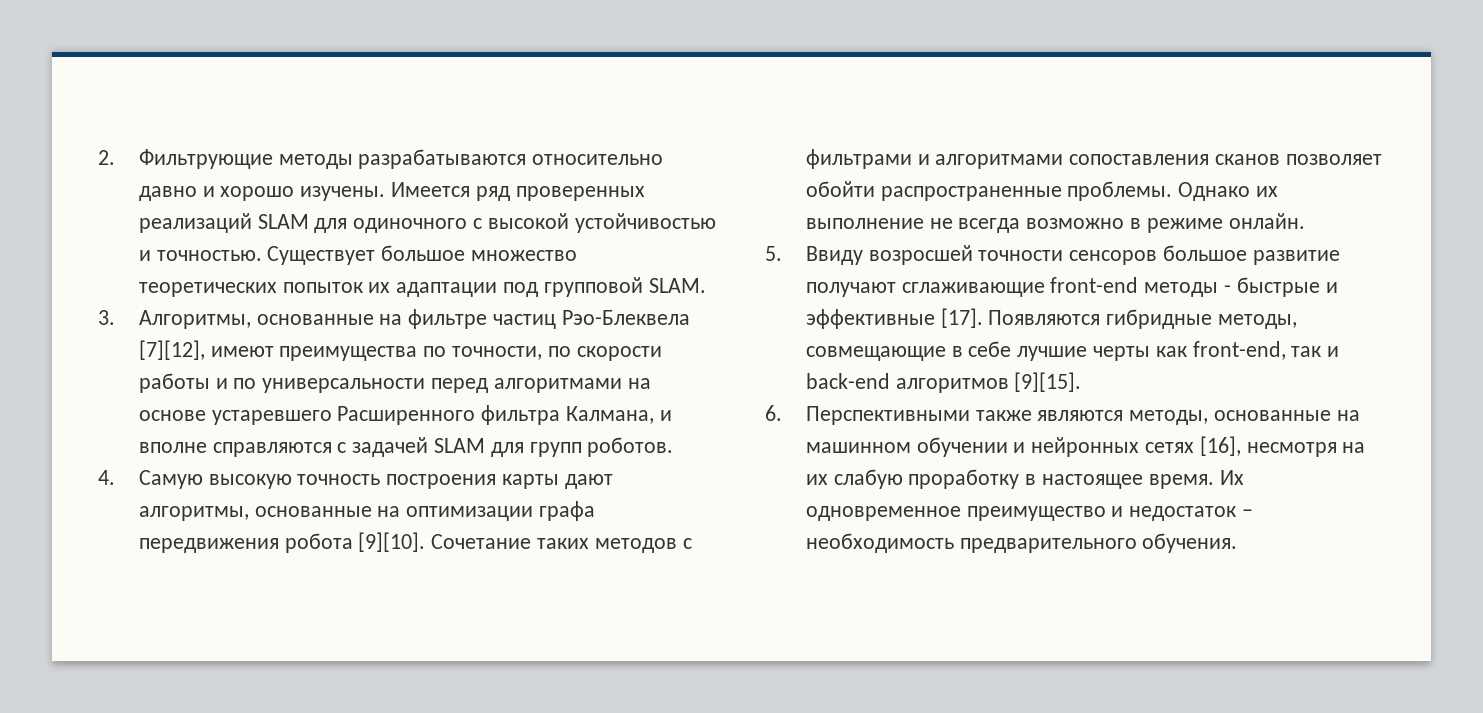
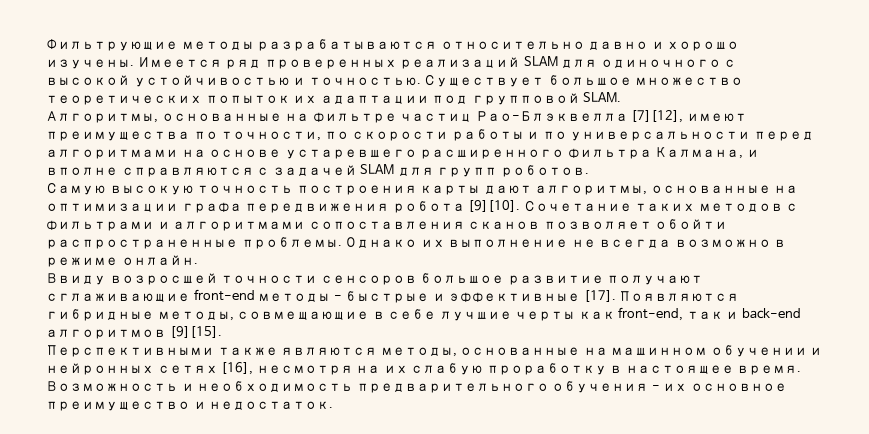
- 2. Фильтрующие методы разрабатываются относительно давно и хорошо изучены.
+ Фильтрующие методы разрабатываются относительно давно и хорошо изучены.
- 3. Алгоритмы, основанные на фильтре частиц Рэо-Блеквела [7][12], имеют преимущества по точности, по скорости работы и по универсальности перед алгоритмами на основе устаревшего Расширенного фильтра Калмана, и вполне справляются с задачей SLAM для групп роботов.
+ Алгоритмы, основанные на фильтре частиц Рао-Блэквелла [7][12], имеют преимущества по точности, по скорости работы и по универсальности перед алгоритмами на основе устаревшего расширенного фильтра Калмана, и вполне справляются с задачей SLAM для групп роботов.
- 4. Самую высокую точность построения карты дают алгоритмы, основанные на оптимизации графа передвижения робота [9][10].
+ Самую высокую точность построения карты дают алгоритмы, основанные на оптимизации графа передвижения робота [9][10].
- 5. Ввиду возросшей точности сенсоров большое развитие получают сглаживающие front-end методы - быстрые и эффективные [17].
+ Ввиду возросшей точности сенсоров большое развитие получают сглаживающие front-end методы - быстрые и эффективные [17].
- 6. Перспективными также являются методы, основанные на машинном обучении и нейронных сетях [16], несмотря на их слабую проработку в настоящее время.
+ Перспективными также являются методы, основанные на машинном обучении и нейронных сетях [16], несмотря на их слабую проработку в настоящее время.
- Их одновременное преимущество и недостаток – необходимость предварительного обучения.
+ Возможность и необходимость предварительного обучения - их основное преимущество и недостаток.

